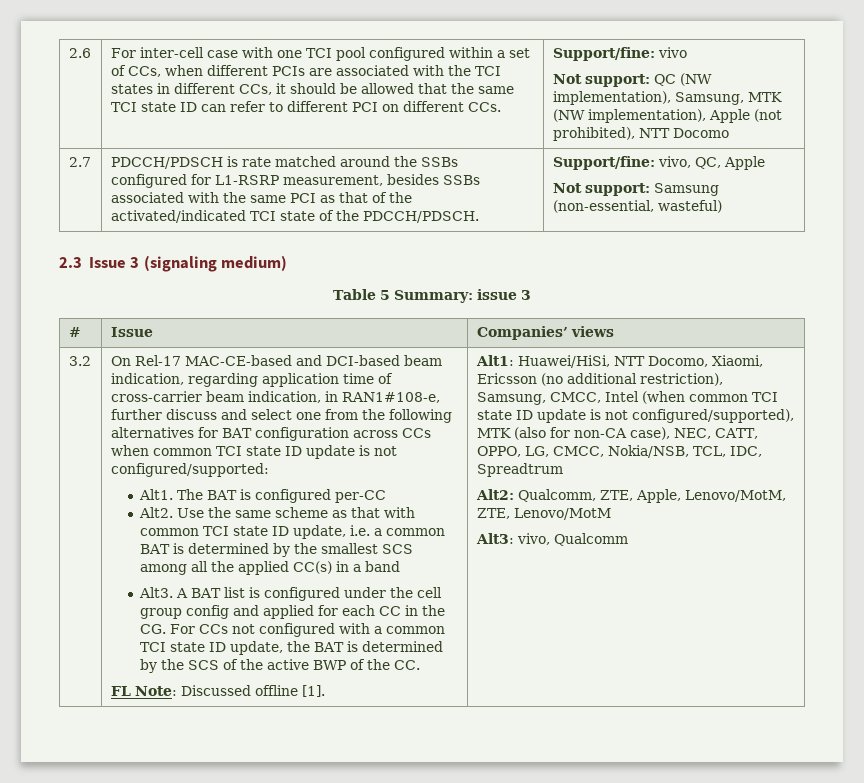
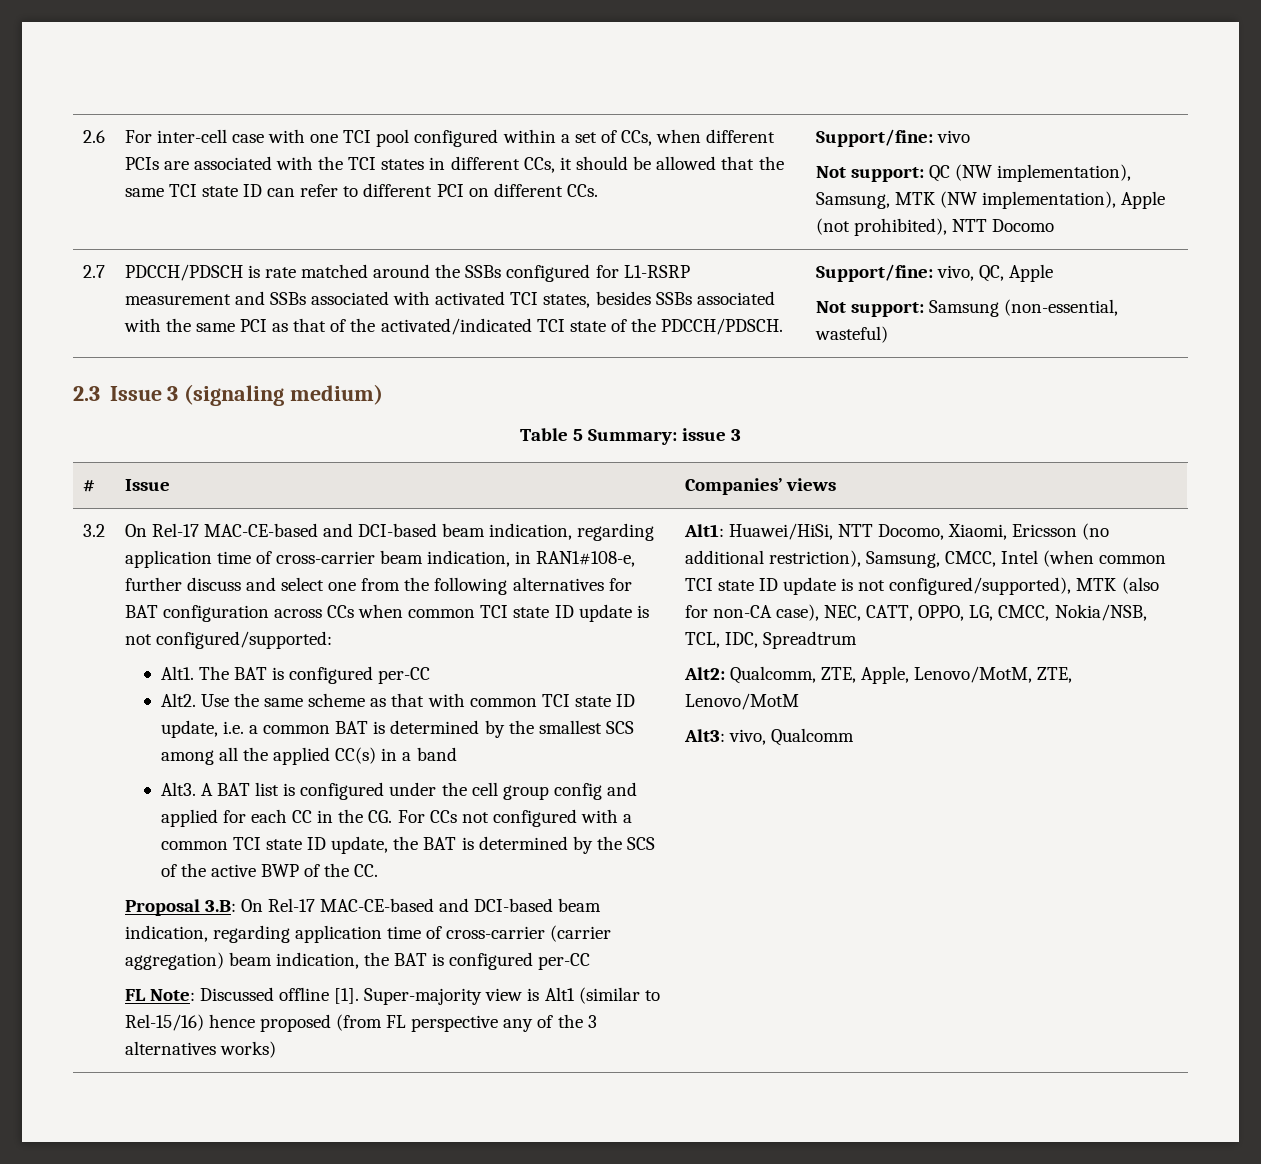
- PDCCH/PDSCH is rate matched around the SSBs configured for L1-RSRP measurement, besides SSBs associated with the same PCI as that of the activated/indicated TCI state of the PDCCH/PDSCH.
+ PDCCH/PDSCH is rate matched around the SSBs configured for L1-RSRP measurement and SSBs associated with activated TCI states, besides SSBs associated with the same PCI as that of the activated/indicated TCI state of the PDCCH/PDSCH.
+ Proposal 3.B: On Rel-17 MAC-CE-based and DCI-based beam indication, regarding application time of cross-carrier (carrier aggregation) beam indication, the BAT is configured per-CC
+ Super-majority view is Alt1 (similar to Rel-15/16) hence proposed (from FL perspective any of the 3 alternatives works)

